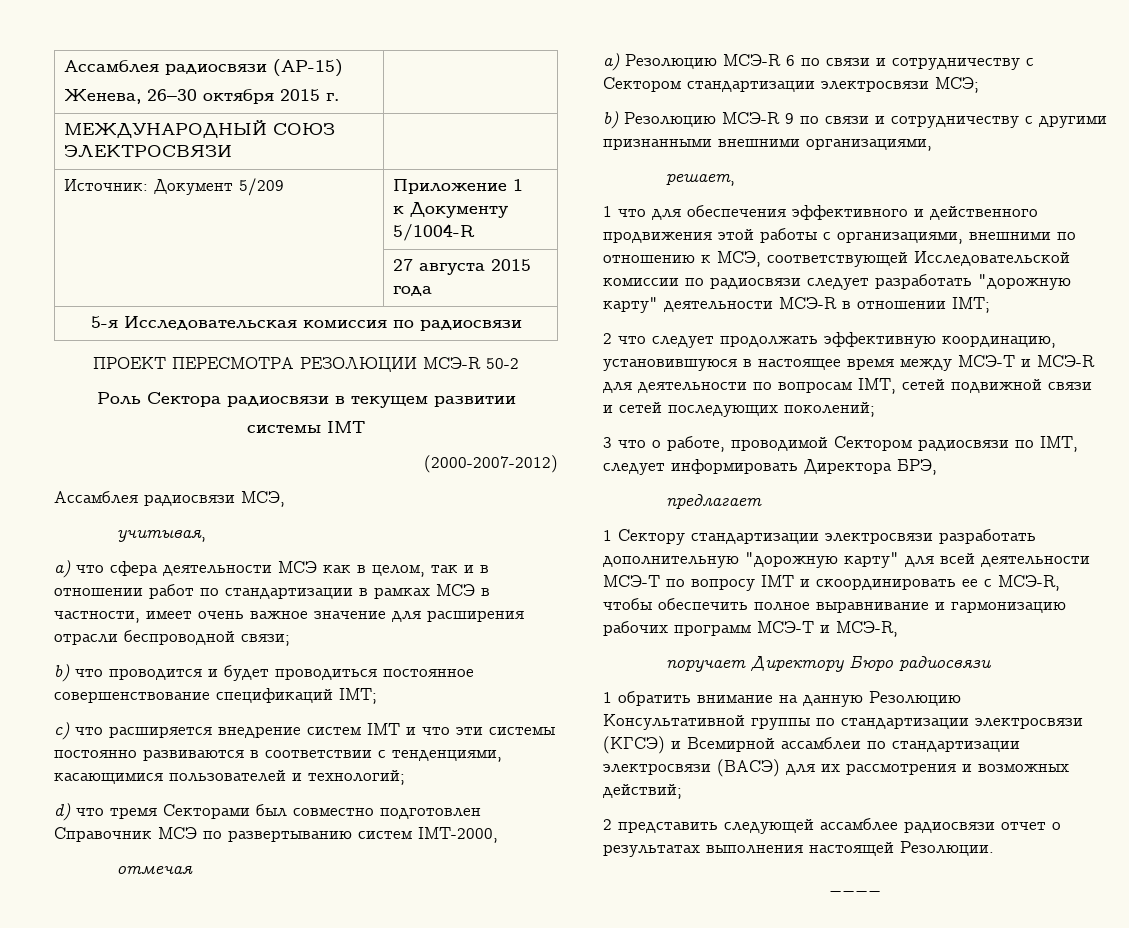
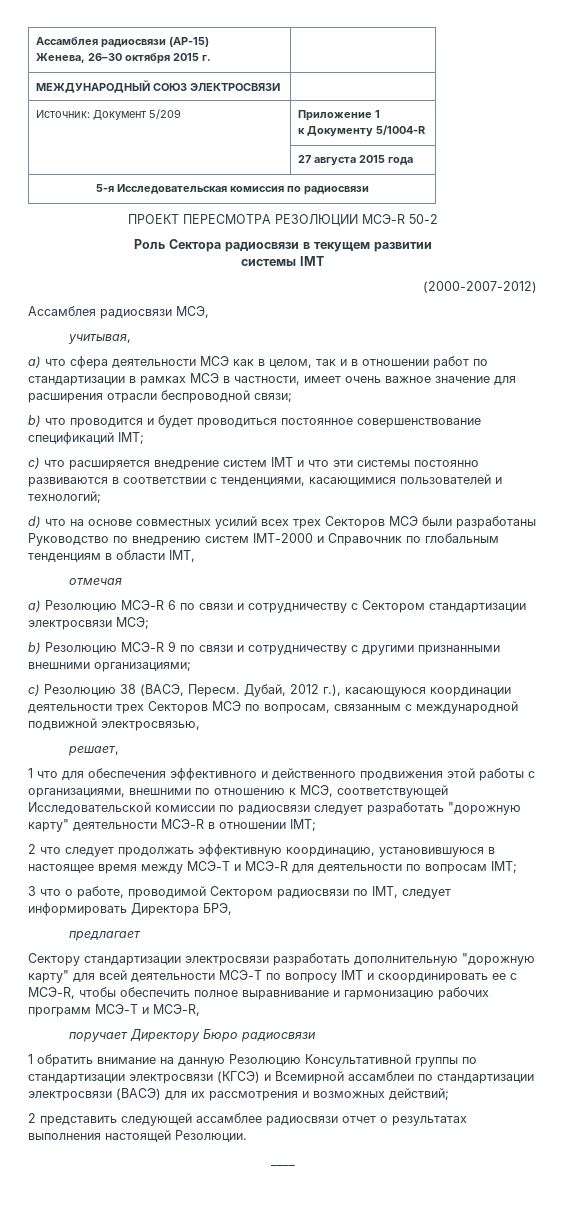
- d) что тремя Секторами был совместно подготовлен Справочник МСЭ по развертыванию систем IMT-2000,
+ d) что на основе совместных усилий всех трех Секторов МСЭ были разработаны Руководство по внедрению систем IMT-2000 и Справочник по глобальным тенденциям в области IMT,
- b) Резолюцию МСЭ-R 9 по связи и сотрудничеству с другими признанными внешними организациями,
+ b) Резолюцию МСЭ-R 9 по связи и сотрудничеству с другими признанными внешними организациями;
+ с) Резолюцию 38 (ВАСЭ, Пересм. Дубай, 2012 г.), касающуюся координации деятельности трех Секторов МСЭ по вопросам, связанным с международной подвижной электросвязью,
- 2 что следует продолжать эффективную координацию, установившуюся в настоящее время между МСЭ-T и МСЭ-R для деятельности по вопросам IMT, сетей подвижной связи и сетей последующих поколений;
+ 2 что следует продолжать эффективную координацию, установившуюся в настоящее время между МСЭ-T и МСЭ-R для деятельности по вопросам IMT;
- 1 Сектору стандартизации электросвязи разработать дополнительную "дорожную карту" для всей деятельности МСЭ-Т по вопросу IMT и скоординировать ее с МСЭ-R, чтобы обеспечить полное выравнивание и гармонизацию рабочих программ МСЭ-T и МСЭ-R,
+ Сектору стандартизации электросвязи разработать дополнительную "дорожную карту" для всей деятельности МСЭ-Т по вопросу IMT и скоординировать ее с МСЭ-R, чтобы обеспечить полное выравнивание и гармонизацию рабочих программ МСЭ-T и МСЭ-R,

